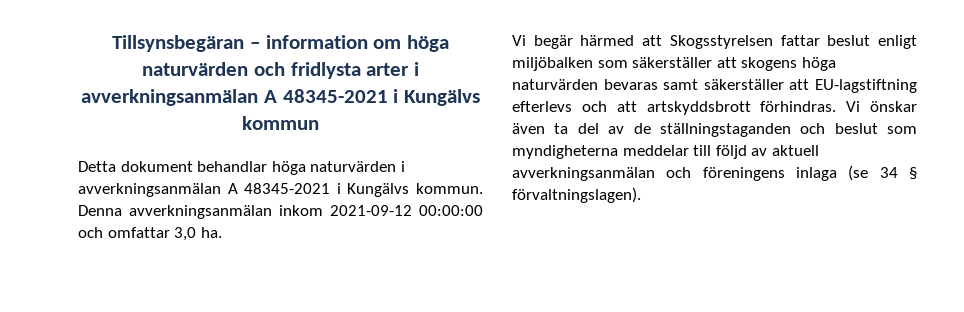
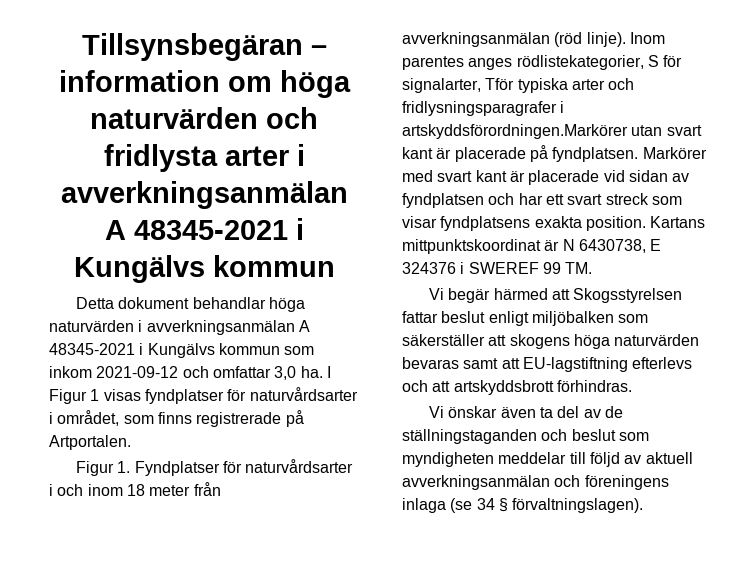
- Detta dokument behandlar höga naturvärden i avverkningsanmälan A 48345-2021 i Kungälvs kommun. Denna avverkningsanmälan inkom 2021-09-12 00:00:00 och omfattar 3,0 ha.
+ Detta dokument behandlar höga naturvärden i avverkningsanmälan A 48345-2021 i Kungälvs kommun som inkom 2021-09-12 och omfattar 3,0 ha. I Figur 1 visas fyndplatser för naturvårdsarter i området, som finns registrerade på Artportalen.
+ Figur 1. Fyndplatser för naturvårdsarter i och inom 18 meter från avverkningsanmälan (röd linje). Inom parentes anges rödlistekategorier, S för signalarter, Tför typiska arter och fridlysningsparagrafer i artskyddsförordningen.Markörer utan svart kant är placerade på fyndplatsen. Markörer med svart kant är placerade vid sidan av fyndplatsen och har ett svart streck som visar fyndplatsens exakta position. Kartans mittpunktskoordinat är N 6430738, E 324376 i SWEREF 99 TM.
- Vi begär härmed att Skogsstyrelsen fattar beslut enligt miljöbalken som säkerställer att skogens höga naturvärden bevaras samt säkerställer att EU-lagstiftning efterlevs och att artskyddsbrott förhindras. Vi önskar även ta del av de ställningstaganden och beslut som myndigheterna meddelar till följd av aktuell avverkningsanmälan och föreningens inlaga (se 34 § förvaltningslagen).
+ Vi begär härmed att Skogsstyrelsen fattar beslut enligt miljöbalken som säkerställer att skogens höga naturvärden bevaras samt att EU-lagstiftning efterlevs och att artskyddsbrott förhindras.
+ Vi önskar även ta del av de ställningstaganden och beslut som myndigheten meddelar till följd av aktuell avverkningsanmälan och föreningens inlaga (se 34 § förvaltningslagen).

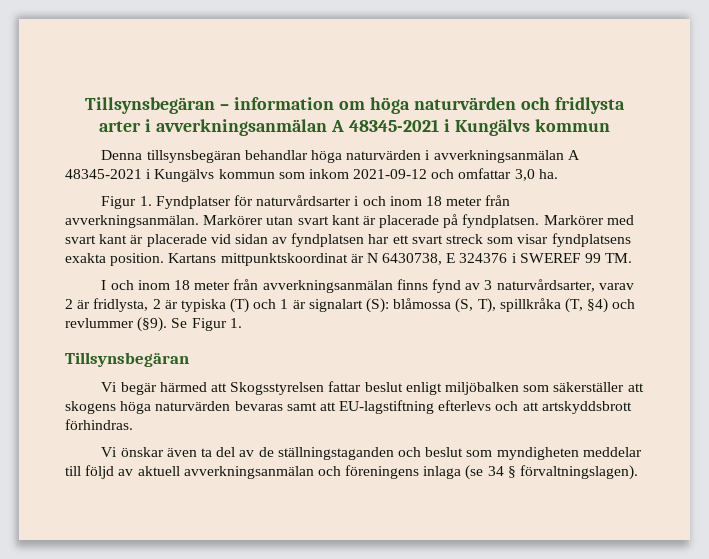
- Detta dokument behandlar höga naturvärden i avverkningsanmälan A 48345-2021 i Kungälvs kommun som inkom 2021-09-12 och omfattar 3,0 ha. I Figur 1 visas fyndplatser för naturvårdsarter i området, som finns registrerade på Artportalen.
+ Denna tillsynsbegäran behandlar höga naturvärden i avverkningsanmälan A 48345-2021 i Kungälvs kommun som inkom 2021-09-12 och omfattar 3,0 ha.
- Figur 1. Fyndplatser för naturvårdsarter i och inom 18 meter från avverkningsanmälan (röd linje). Inom parentes anges rödlistekategorier, S för signalarter, Tför typiska arter och fridlysningsparagrafer i artskyddsförordningen.Markörer utan svart kant är placerade på fyndplatsen.
+ Figur 1. Fyndplatser för naturvårdsarter i och inom 18 meter från avverkningsanmälan. Markörer utan svart kant är placerade på fyndplatsen.
- Markörer med svart kant är placerade vid sidan av fyndplatsen och har ett svart streck som visar fyndplatsens exakta position.
+ Markörer med svart kant är placerade vid sidan av fyndplatsen har ett svart streck som visar fyndplatsens exakta position.
+ I och inom 18 meter från avverkningsanmälan finns fynd av 3 naturvårdsarter, varav 2 är fridlysta, 2 är typiska (T) och 1 är signalart (S): blåmossa (S, T), spillkråka (T, §4) och revlummer (§9). Se Figur 1.
+ Tillsynsbegäran

